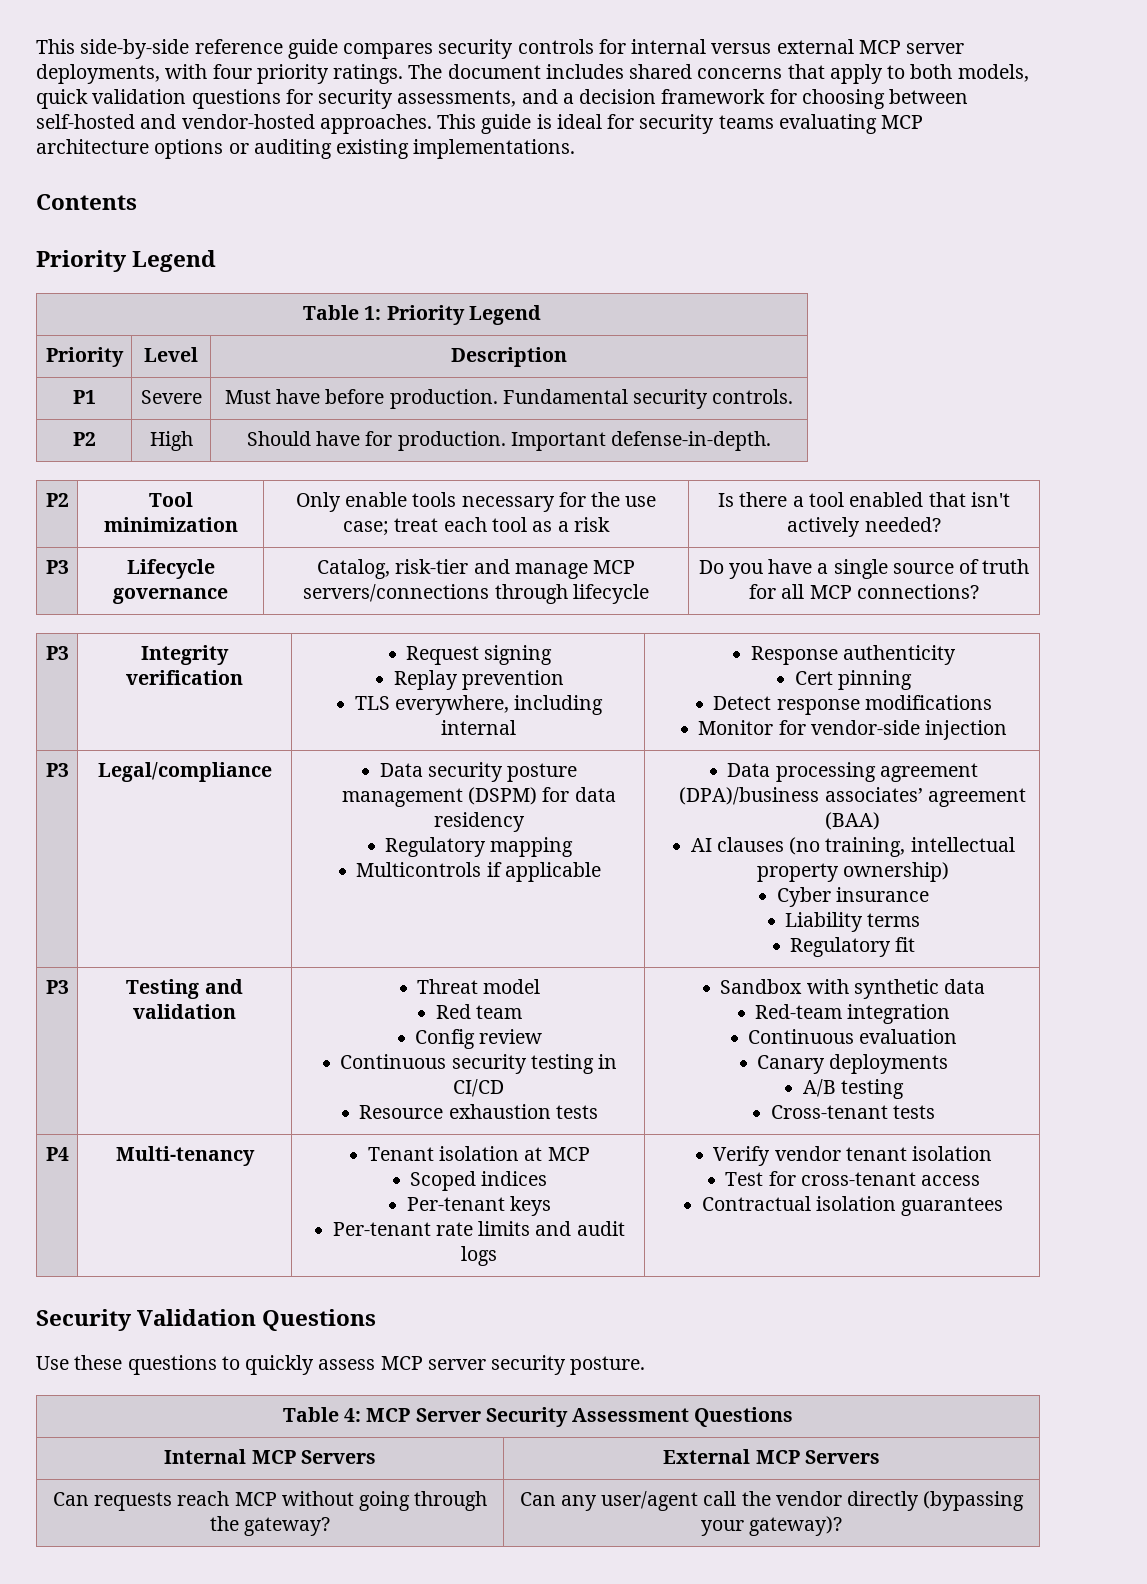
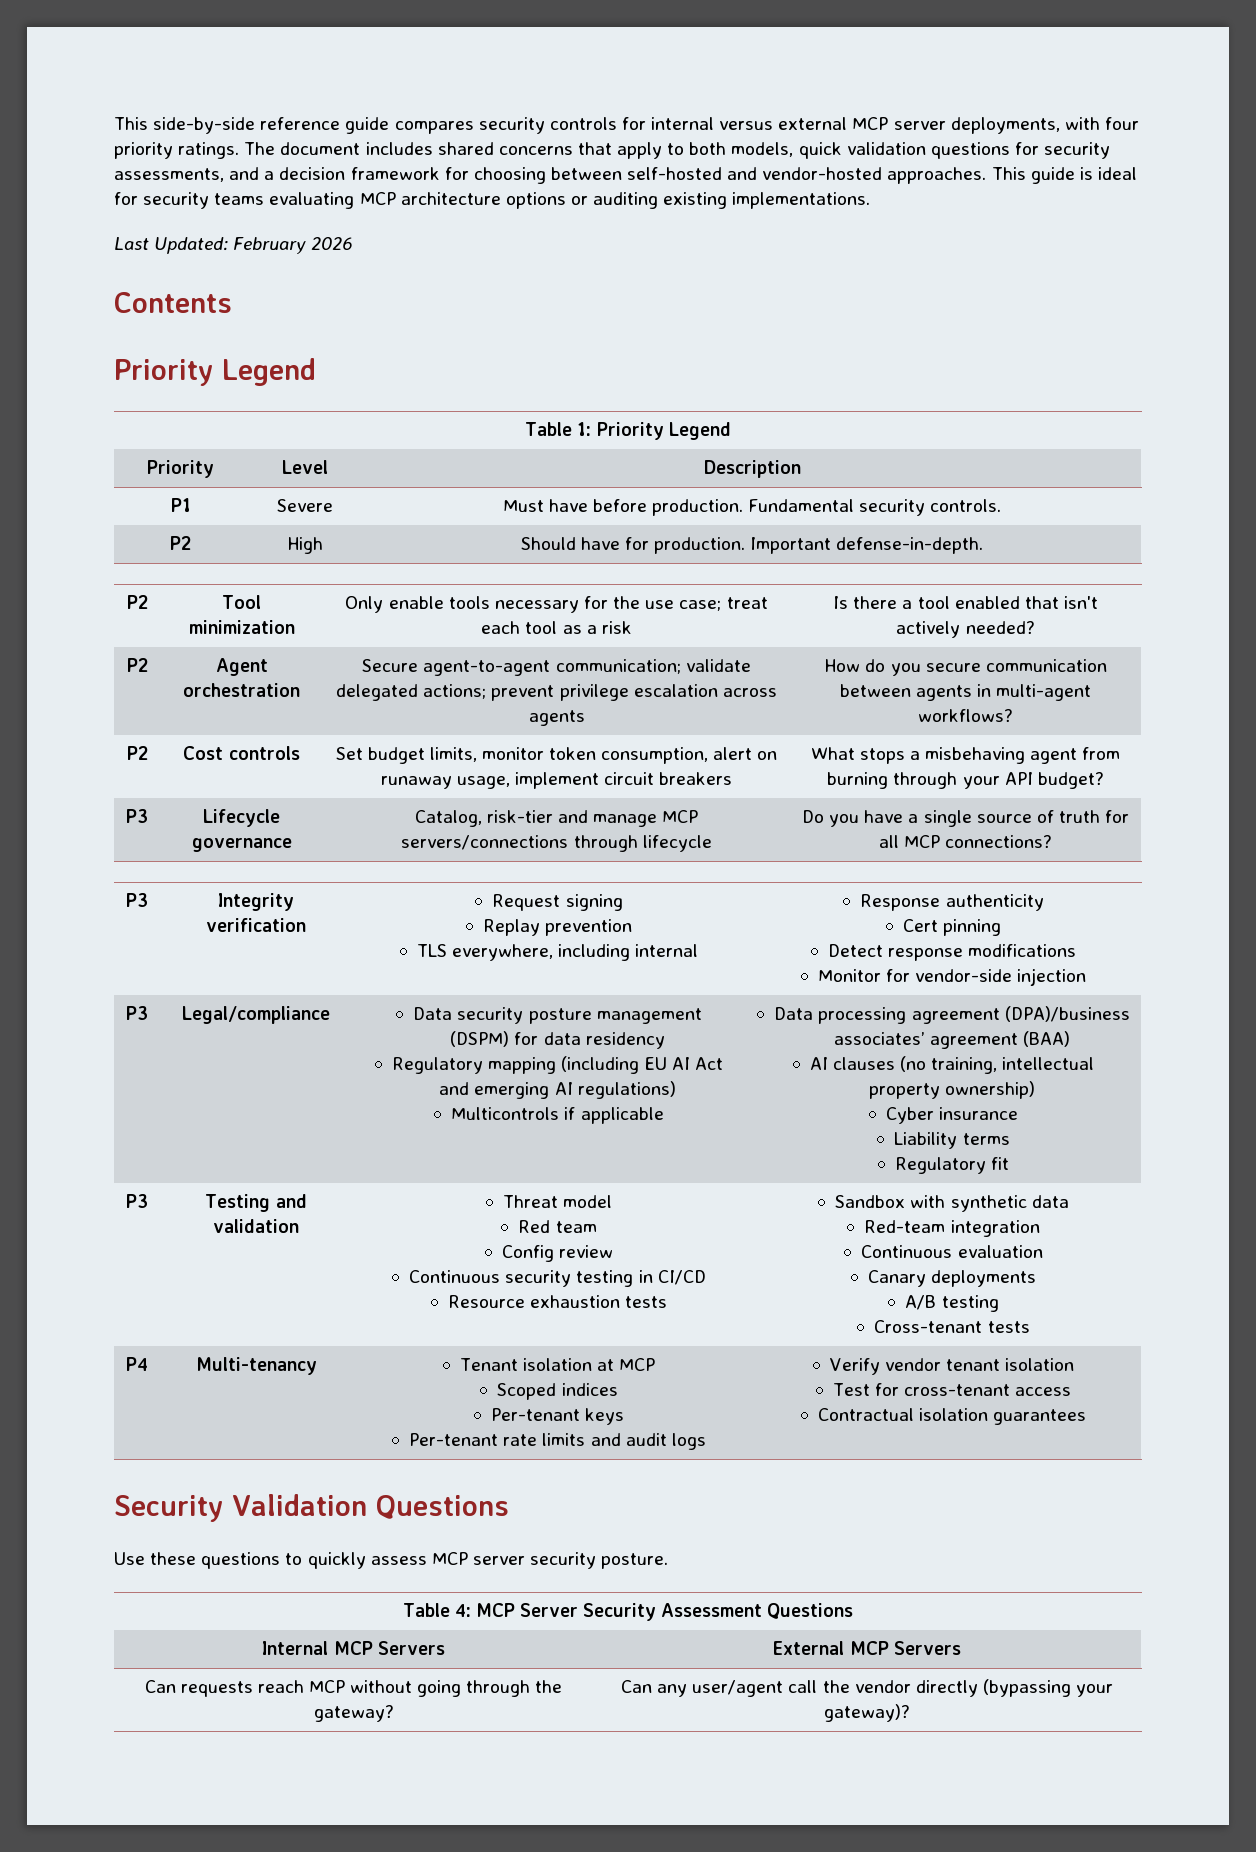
+ Last Updated: February 2026
+ P2 | Agent orchestration | Secure agent-to-agent communication; validate delegated actions; prevent privilege escalation across agents | How do you secure communication between agents in multi-agent workflows?
+ P2 | Cost controls | Set budget limits, monitor token consumption, alert on runaway usage, implement circuit breakers | What stops a misbehaving agent from burning through your API budget?
- Regulatory mapping
+ Regulatory mapping (including EU AI Act and emerging AI regulations)

